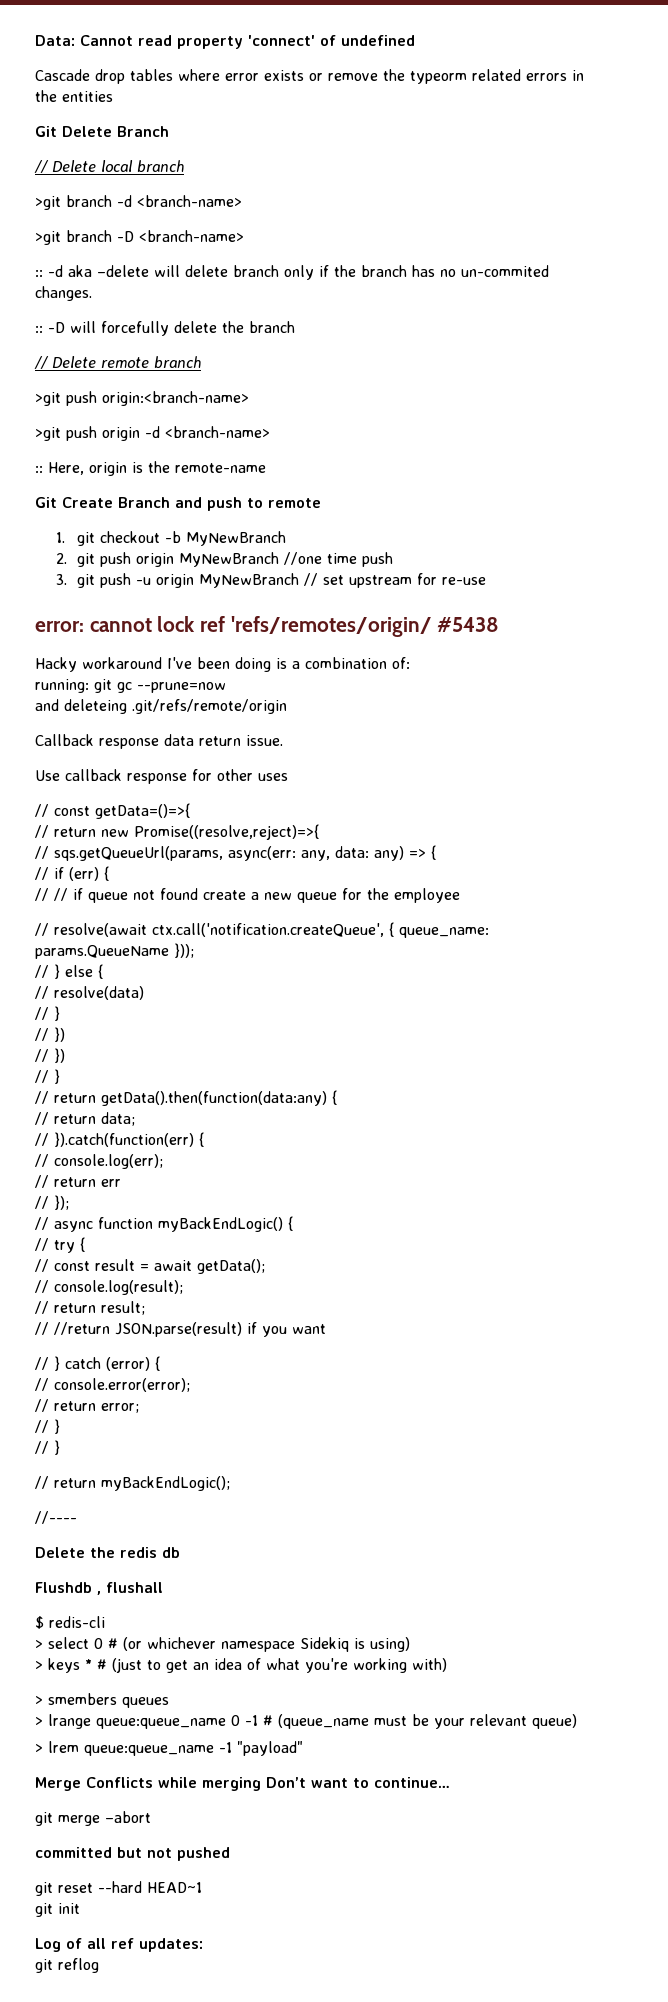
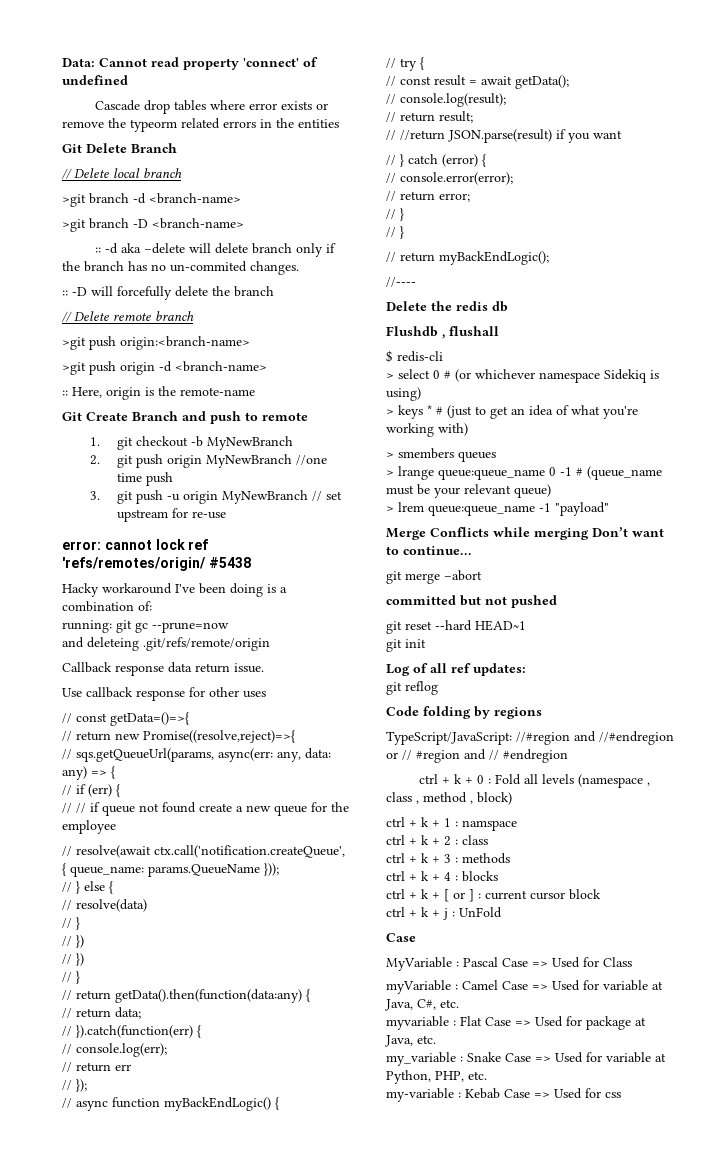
+ Code folding by regions
+ TypeScript/JavaScript: //#region and //#endregion or // #region and // #endregion
+ ctrl + k + 0 : Fold all levels (namespace , class , method , block)
+ ctrl + k + 1 : namspace
+ ctrl + k + 2 : class
+ ctrl + k + 3 : methods
+ ctrl + k + 4 : blocks
+ ctrl + k + [ or ] : current cursor block
+ ctrl + k + j : UnFold
+ Case
+ MyVariable : Pascal Case => Used for Class
+ myVariable : Camel Case => Used for variable at Java, C#, etc.
+ myvariable : Flat Case => Used for package at Java, etc.
+ my_variable : Snake Case => Used for variable at Python, PHP, etc.
+ my-variable : Kebab Case => Used for css

